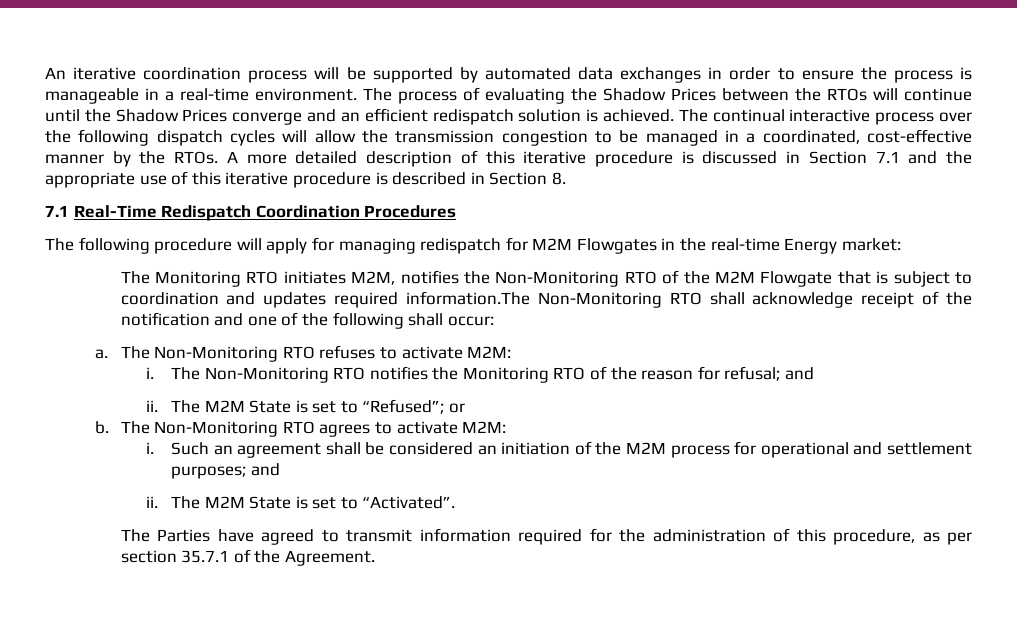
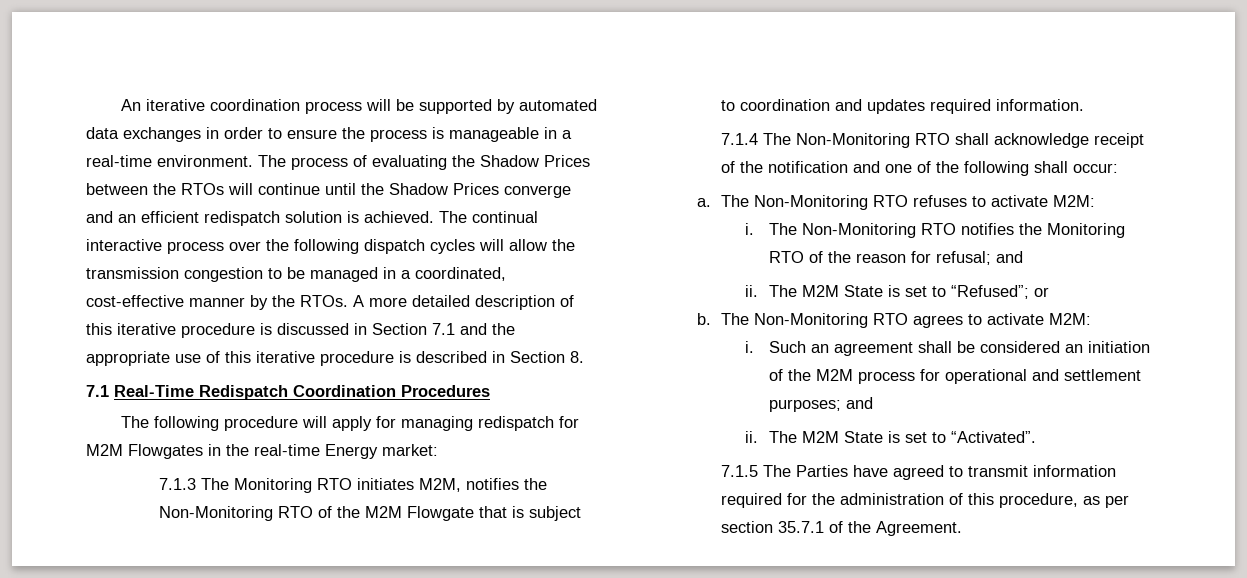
- The Monitoring RTO initiates M2M, notifies the Non-Monitoring RTO of the M2M Flowgate that is subject to coordination and updates required information.The Non-Monitoring RTO shall acknowledge receipt of the notification and one of the following shall occur:
+ 7.1.3 The Monitoring RTO initiates M2M, notifies the Non-Monitoring RTO of the M2M Flowgate that is subject to coordination and updates required information.
+ 7.1.4 The Non-Monitoring RTO shall acknowledge receipt of the notification and one of the following shall occur:
- The Parties have agreed to transmit information required for the administration of this procedure, as per section 35.7.1 of the Agreement.
+ 7.1.5 The Parties have agreed to transmit information required for the administration of this procedure, as per section 35.7.1 of the Agreement.

